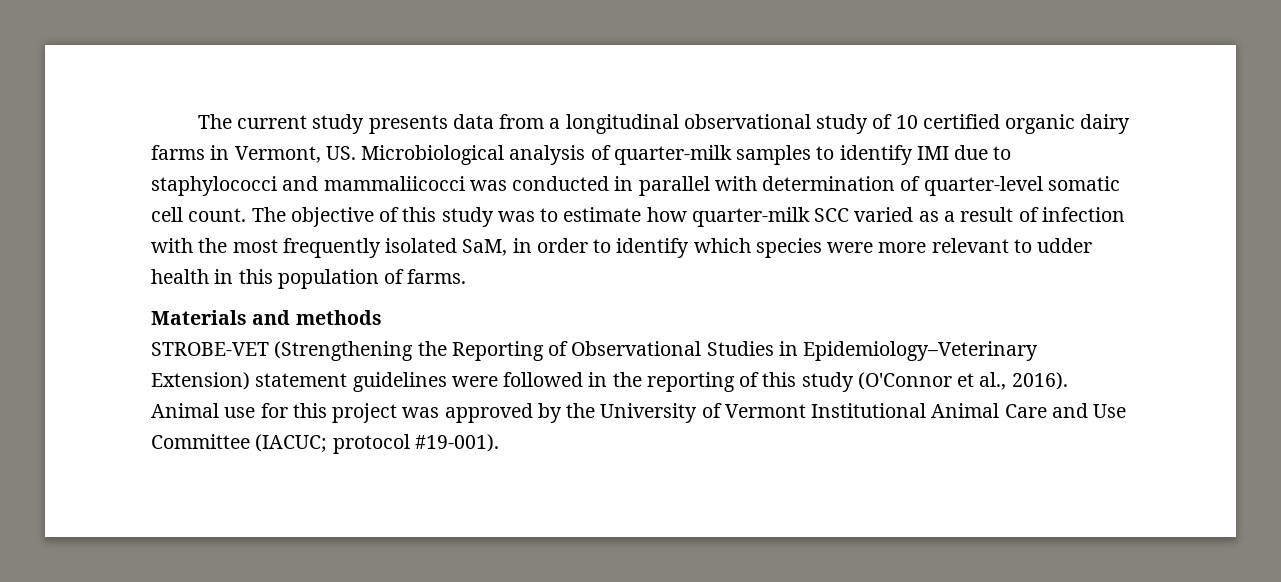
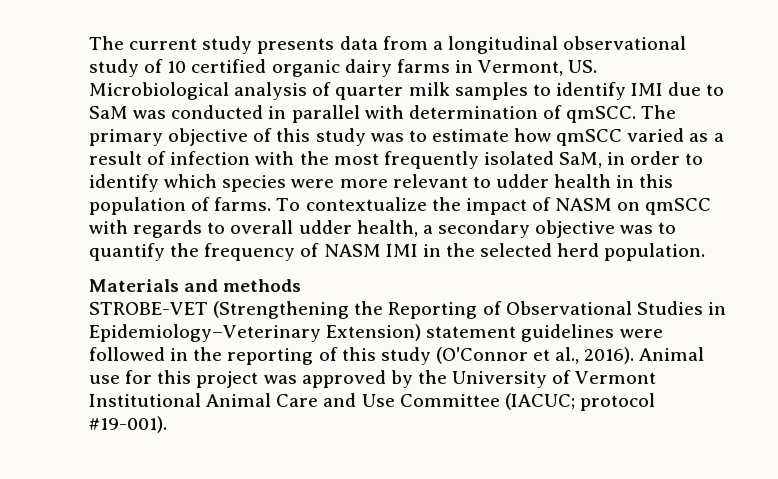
- The current study presents data from a longitudinal observational study of 10 certified organic dairy farms in Vermont, US. Microbiological analysis of quarter-milk samples to identify IMI due to staphylococci and mammaliicocci was conducted in parallel with determination of quarter-level somatic cell count. The objective of this study was to estimate how quarter-milk SCC varied as a result of infection with the most frequently isolated SaM, in order to identify which species were more relevant to udder health in this population of farms.
+ The current study presents data from a longitudinal observational study of 10 certified organic dairy farms in Vermont, US. Microbiological analysis of quarter milk samples to identify IMI due to SaM was conducted in parallel with determination of qmSCC. The primary objective of this study was to estimate how qmSCC varied as a result of infection with the most frequently isolated SaM, in order to identify which species were more relevant to udder health in this population of farms. To contextualize the impact of NASM on qmSCC with regards to overall udder health, a secondary objective was to quantify the frequency of NASM IMI in the selected herd population.

